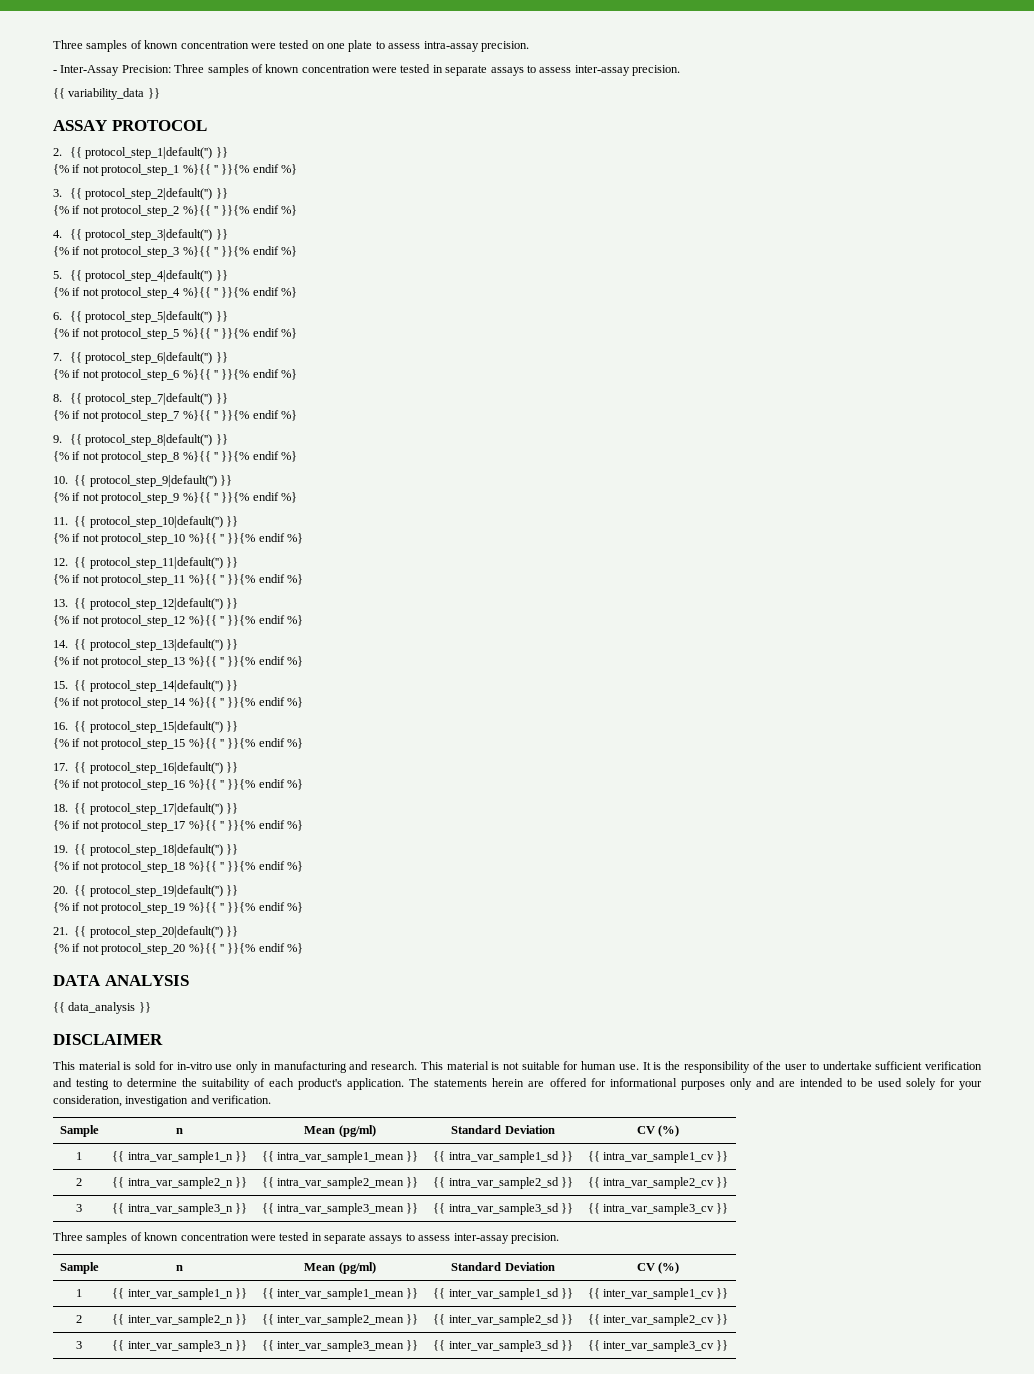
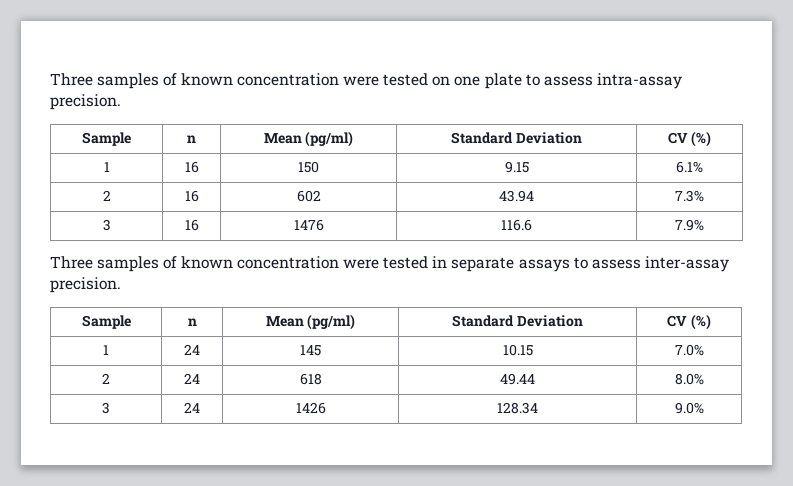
  Three samples of known concentration were tested on one plate to assess intra-assay precision.
- - Inter-Assay Precision: Three samples of known concentration were tested in separate assays to assess inter-assay precision.
- {{ variability_data }}
- ASSAY PROTOCOL
- 2. {{ protocol_step_1|default('') }}
- {% if not protocol_step_1 %}{{ '' }}{% endif %}
- 3. {{ protocol_step_2|default('') }}
- {% if not protocol_step_2 %}{{ '' }}{% endif %}
- 4. {{ protocol_step_3|default('') }}
- {% if not protocol_step_3 %}{{ '' }}{% endif %}
- 5. {{ protocol_step_4|default('') }}
- {% if not protocol_step_4 %}{{ '' }}{% endif %}
- 6. {{ protocol_step_5|default('') }}
- {% if not protocol_step_5 %}{{ '' }}{% endif %}
- 7. {{ protocol_step_6|default('') }}
- {% if not protocol_step_6 %}{{ '' }}{% endif %}
- 8. {{ protocol_step_7|default('') }}
- {% if not protocol_step_7 %}{{ '' }}{% endif %}
- 9. {{ protocol_step_8|default('') }}
- {% if not protocol_step_8 %}{{ '' }}{% endif %}
- 10. {{ protocol_step_9|default('') }}
- {% if not protocol_step_9 %}{{ '' }}{% endif %}
- 11. {{ protocol_step_10|default('') }}
- {% if not protocol_step_10 %}{{ '' }}{% endif %}
- 12. {{ protocol_step_11|default('') }}
- {% if not protocol_step_11 %}{{ '' }}{% endif %}
- 13. {{ protocol_step_12|default('') }}
- {% if not protocol_step_12 %}{{ '' }}{% endif %}
- 14. {{ protocol_step_13|default('') }}
- {% if not protocol_step_13 %}{{ '' }}{% endif %}
- 15. {{ protocol_step_14|default('') }}
- {% if not protocol_step_14 %}{{ '' }}{% endif %}
- 16. {{ protocol_step_15|default('') }}
- {% if not protocol_step_15 %}{{ '' }}{% endif %}
- 17. {{ protocol_step_16|default('') }}
- {% if not protocol_step_16 %}{{ '' }}{% endif %}
- 18. {{ protocol_step_17|default('') }}
- {% if not protocol_step_17 %}{{ '' }}{% endif %}
- 19. {{ protocol_step_18|default('') }}
- {% if not protocol_step_18 %}{{ '' }}{% endif %}
- 20. {{ protocol_step_19|default('') }}
- {% if not protocol_step_19 %}{{ '' }}{% endif %}
- 21. {{ protocol_step_20|default('') }}
- {% if not protocol_step_20 %}{{ '' }}{% endif %}
- DATA ANALYSIS
- {{ data_analysis }}
- DISCLAIMER
- This material is sold for in-vitro use only in manufacturing and research. This material is not suitable for human use. It is the responsibility of the user to undertake sufficient verification and testing to determine the suitability of each product's application. The statements herein are offered for informational purposes only and are intended to be used solely for your consideration, investigation and verification.
  Sample | n | Mean (pg/ml) | Standard Deviation | CV (%)
- 1 | {{ intra_var_sample1_n }} | {{ intra_var_sample1_mean }} | {{ intra_var_sample1_sd }} | {{ intra_var_sample1_cv }}
- 2 | {{ intra_var_sample2_n }} | {{ intra_var_sample2_mean }} | {{ intra_var_sample2_sd }} | {{ intra_var_sample2_cv }}
- 3 | {{ intra_var_sample3_n }} | {{ intra_var_sample3_mean }} | {{ intra_var_sample3_sd }} | {{ intra_var_sample3_cv }}
+ 1 | 16 | 150 | 9.15 | 6.1%
+ 2 | 16 | 602 | 43.94 | 7.3%
+ 3 | 16 | 1476 | 116.6 | 7.9%
- 1 | {{ inter_var_sample1_n }} | {{ inter_var_sample1_mean }} | {{ inter_var_sample1_sd }} | {{ inter_var_sample1_cv }}
- 2 | {{ inter_var_sample2_n }} | {{ inter_var_sample2_mean }} | {{ inter_var_sample2_sd }} | {{ inter_var_sample2_cv }}
- 3 | {{ inter_var_sample3_n }} | {{ inter_var_sample3_mean }} | {{ inter_var_sample3_sd }} | {{ inter_var_sample3_cv }}
+ 1 | 24 | 145 | 10.15 | 7.0%
+ 2 | 24 | 618 | 49.44 | 8.0%
+ 3 | 24 | 1426 | 128.34 | 9.0%

